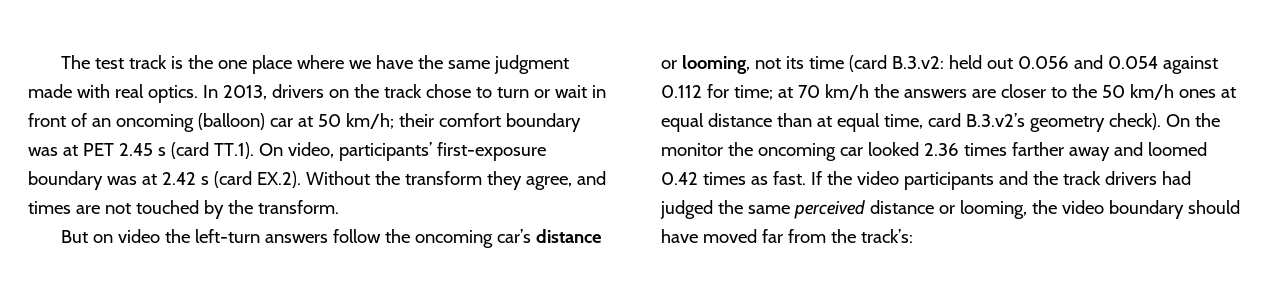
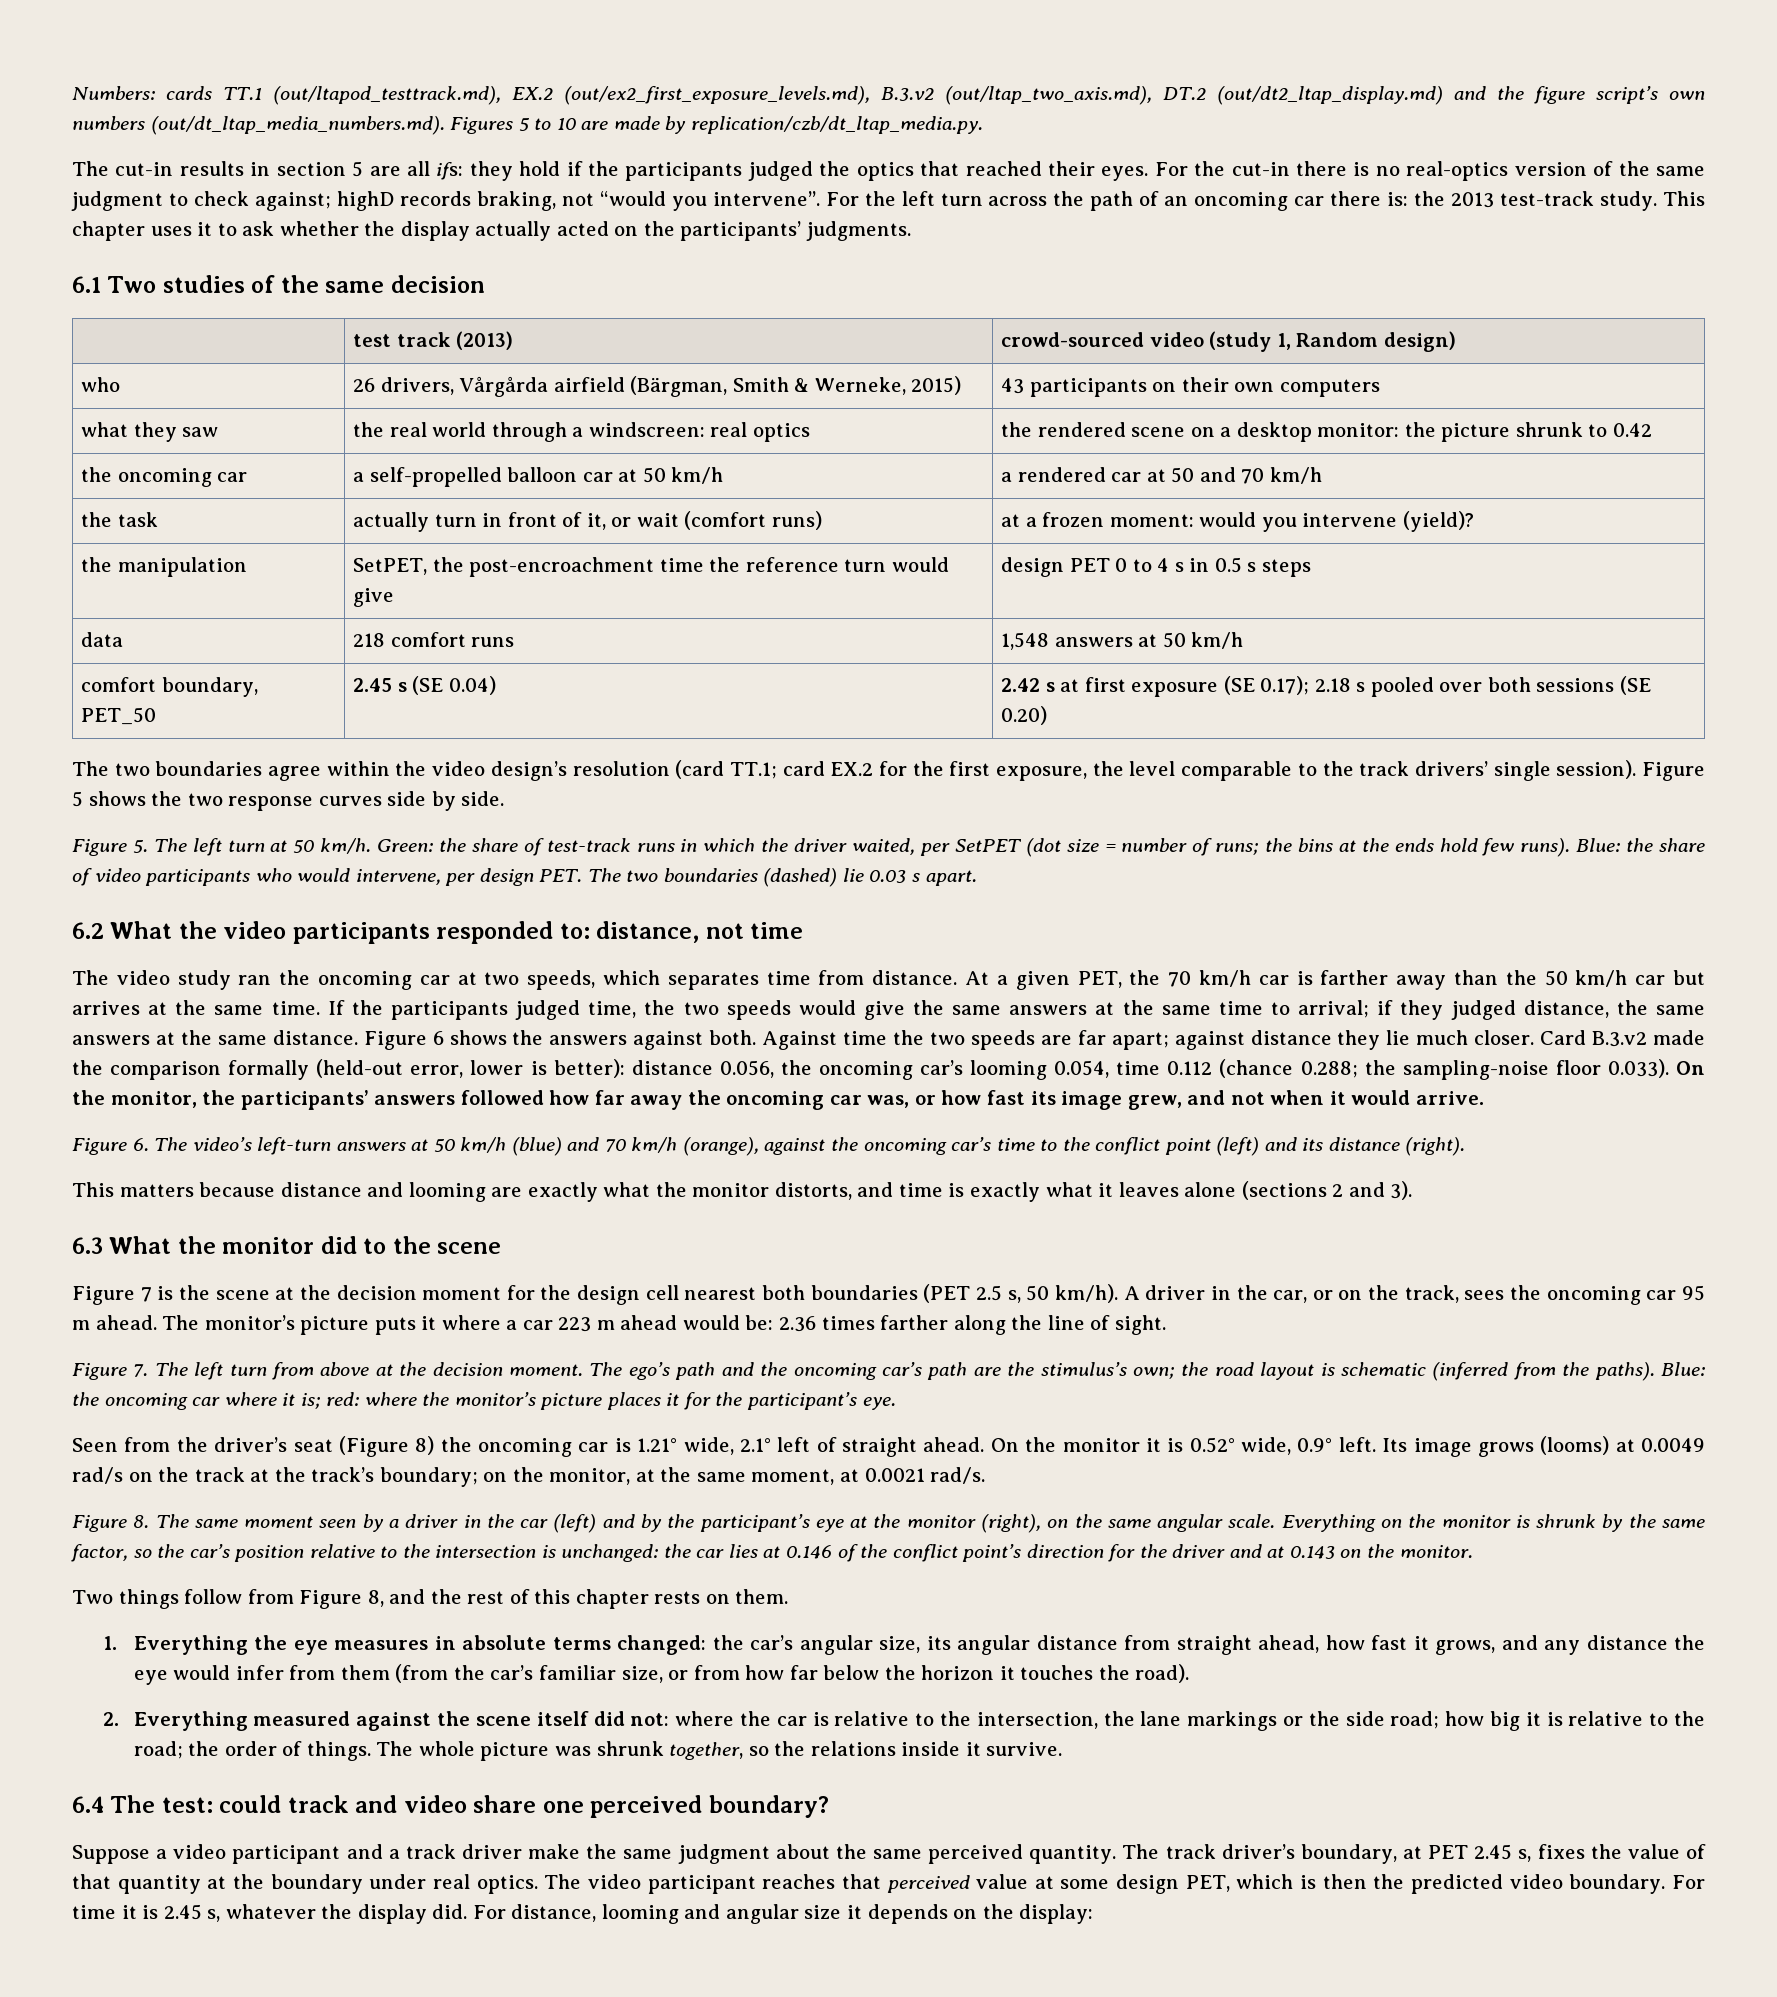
- The test track is the one place where we have the same judgment made with real optics. In 2013, drivers on the track chose to turn or wait in front of an oncoming (balloon) car at 50 km/h; their comfort boundary was at PET 2.45 s (card TT.1). On video, participants’ first-exposure boundary was at 2.42 s (card EX.2). Without the transform they agree, and times are not touched by the transform.
- But on video the left-turn answers follow the oncoming car’s distance or looming, not its time (card B.3.v2: held out 0.056 and 0.054 against 0.112 for time; at 70 km/h the answers are closer to the 50 km/h ones at equal distance than at equal time, card B.3.v2’s geometry check). On the monitor the oncoming car looked 2.36 times farther away and loomed 0.42 times as fast. If the video participants and the track drivers had judged the same perceived distance or looming, the video boundary should have moved far from the track’s:
+ Numbers: cards TT.1 (out/ltapod_testtrack.md), EX.2 (out/ex2_first_exposure_levels.md), B.3.v2 (out/ltap_two_axis.md), DT.2 (out/dt2_ltap_display.md) and the figure script’s own numbers (out/dt_ltap_media_numbers.md). Figures 5 to 10 are made by replication/czb/dt_ltap_media.py.
+ The cut-in results in section 5 are all ifs: they hold if the participants judged the optics that reached their eyes. For the cut-in there is no real-optics version of the same judgment to check against; highD records braking, not “would you intervene”. For the left turn across the path of an oncoming car there is: the 2013 test-track study. This chapter uses it to ask whether the display actually acted on the participants’ judgments.
+ 6.1 Two studies of the same decision
+ | test track (2013) | crowd-sourced video (study 1, Random design)
+ who | 26 drivers, Vårgårda airfield (Bärgman, Smith & Werneke, 2015) | 43 participants on their own computers
+ what they saw | the real world through a windscreen: real optics | the rendered scene on a desktop monitor: the picture shrunk to 0.42
+ the oncoming car | a self-propelled balloon car at 50 km/h | a rendered car at 50 and 70 km/h
+ the task | actually turn in front of it, or wait (comfort runs) | at a frozen moment: would you intervene (yield)?
+ the manipulation | SetPET, the post-encroachment time the reference turn would give | design PET 0 to 4 s in 0.5 s steps
+ data | 218 comfort runs | 1,548 answers at 50 km/h
+ comfort boundary, PET_50 | 2.45 s (SE 0.04) | 2.42 s at first exposure (SE 0.17); 2.18 s pooled over both sessions (SE 0.20)
+ The two boundaries agree within the video design’s resolution (card TT.1; card EX.2 for the first exposure, the level comparable to the track drivers’ single session). Figure 5 shows the two response curves side by side.
+ Figure 5. The left turn at 50 km/h. Green: the share of test-track runs in which the driver waited, per SetPET (dot size = number of runs; the bins at the ends hold few runs). Blue: the share of video participants who would intervene, per design PET. The two boundaries (dashed) lie 0.03 s apart.
+ 6.2 What the video participants responded to: distance, not time
+ The video study ran the oncoming car at two speeds, which separates time from distance. At a given PET, the 70 km/h car is farther away than the 50 km/h car but arrives at the same time. If the participants judged time, the two speeds would give the same answers at the same time to arrival; if they judged distance, the same answers at the same distance. Figure 6 shows the answers against both. Against time the two speeds are far apart; against distance they lie much closer. Card B.3.v2 made the comparison formally (held-out error, lower is better): distance 0.056, the oncoming car’s looming 0.054, time 0.112 (chance 0.288; the sampling-noise floor 0.033). On the monitor, the participants’ answers followed how far away the oncoming car was, or how fast its image grew, and not when it would arrive.
+ Figure 6. The video’s left-turn answers at 50 km/h (blue) and 70 km/h (orange), against the oncoming car’s time to the conflict point (left) and its distance (right).
+ This matters because distance and looming are exactly what the monitor distorts, and time is exactly what it leaves alone (sections 2 and 3).
+ 6.3 What the monitor did to the scene
+ Figure 7 is the scene at the decision moment for the design cell nearest both boundaries (PET 2.5 s, 50 km/h). A driver in the car, or on the track, sees the oncoming car 95 m ahead. The monitor’s picture puts it where a car 223 m ahead would be: 2.36 times farther along the line of sight.
+ Figure 7. The left turn from above at the decision moment. The ego’s path and the oncoming car’s path are the stimulus’s own; the road layout is schematic (inferred from the paths). Blue: the oncoming car where it is; red: where the monitor’s picture places it for the participant’s eye.
+ Seen from the driver’s seat (Figure 8) the oncoming car is 1.21° wide, 2.1° left of straight ahead. On the monitor it is 0.52° wide, 0.9° left. Its image grows (looms) at 0.0049 rad/s on the track at the track’s boundary; on the monitor, at the same moment, at 0.0021 rad/s.
+ Figure 8. The same moment seen by a driver in the car (left) and by the participant’s eye at the monitor (right), on the same angular scale. Everything on the monitor is shrunk by the same factor, so the car’s position relative to the intersection is unchanged: the car lies at 0.146 of the conflict point’s direction for the driver and at 0.143 on the monitor.
+ Two things follow from Figure 8, and the rest of this chapter rests on them.
+ 1. Everything the eye measures in absolute terms changed: the car’s angular size, its angular distance from straight ahead, how fast it grows, and any distance the eye would infer from them (from the car’s familiar size, or from how far below the horizon it touches the road).
+ 2. Everything measured against the scene itself did not: where the car is relative to the intersection, the lane markings or the side road; how big it is relative to the road; the order of things. The whole picture was shrunk together, so the relations inside it survive.
+ 6.4 The test: could track and video share one perceived boundary?
+ Suppose a video participant and a track driver make the same judgment about the same perceived quantity. The track driver’s boundary, at PET 2.45 s, fixes the value of that quantity at the boundary under real optics. The video participant reaches that perceived value at some design PET, which is then the predicted video boundary. For time it is 2.45 s, whatever the display did. For distance, looming and angular size it depends on the display:

